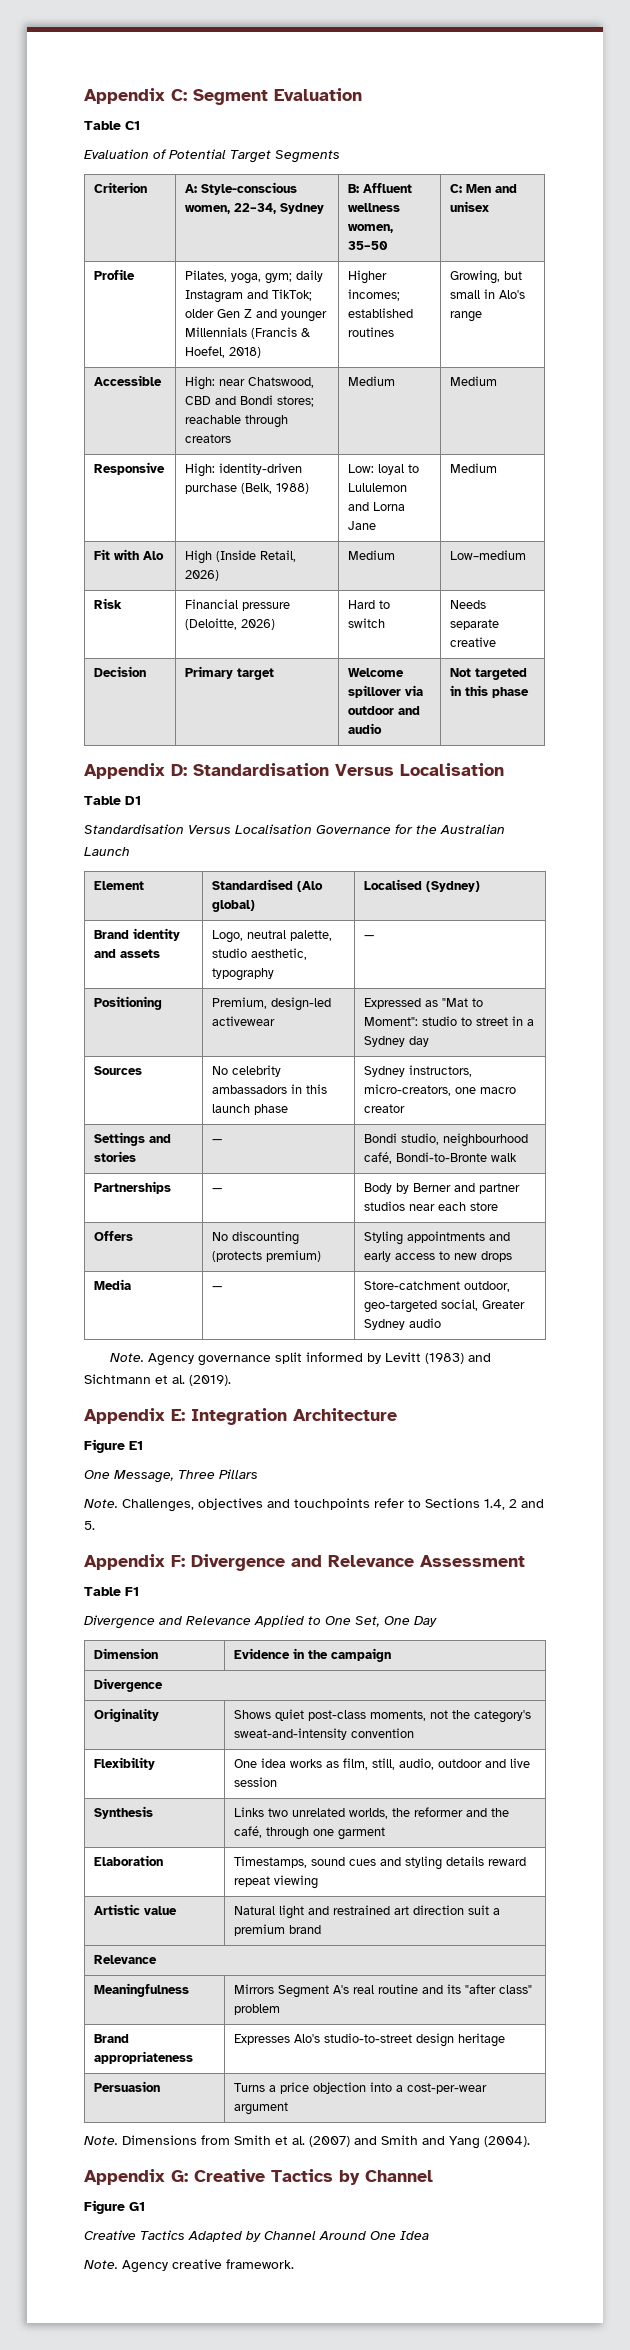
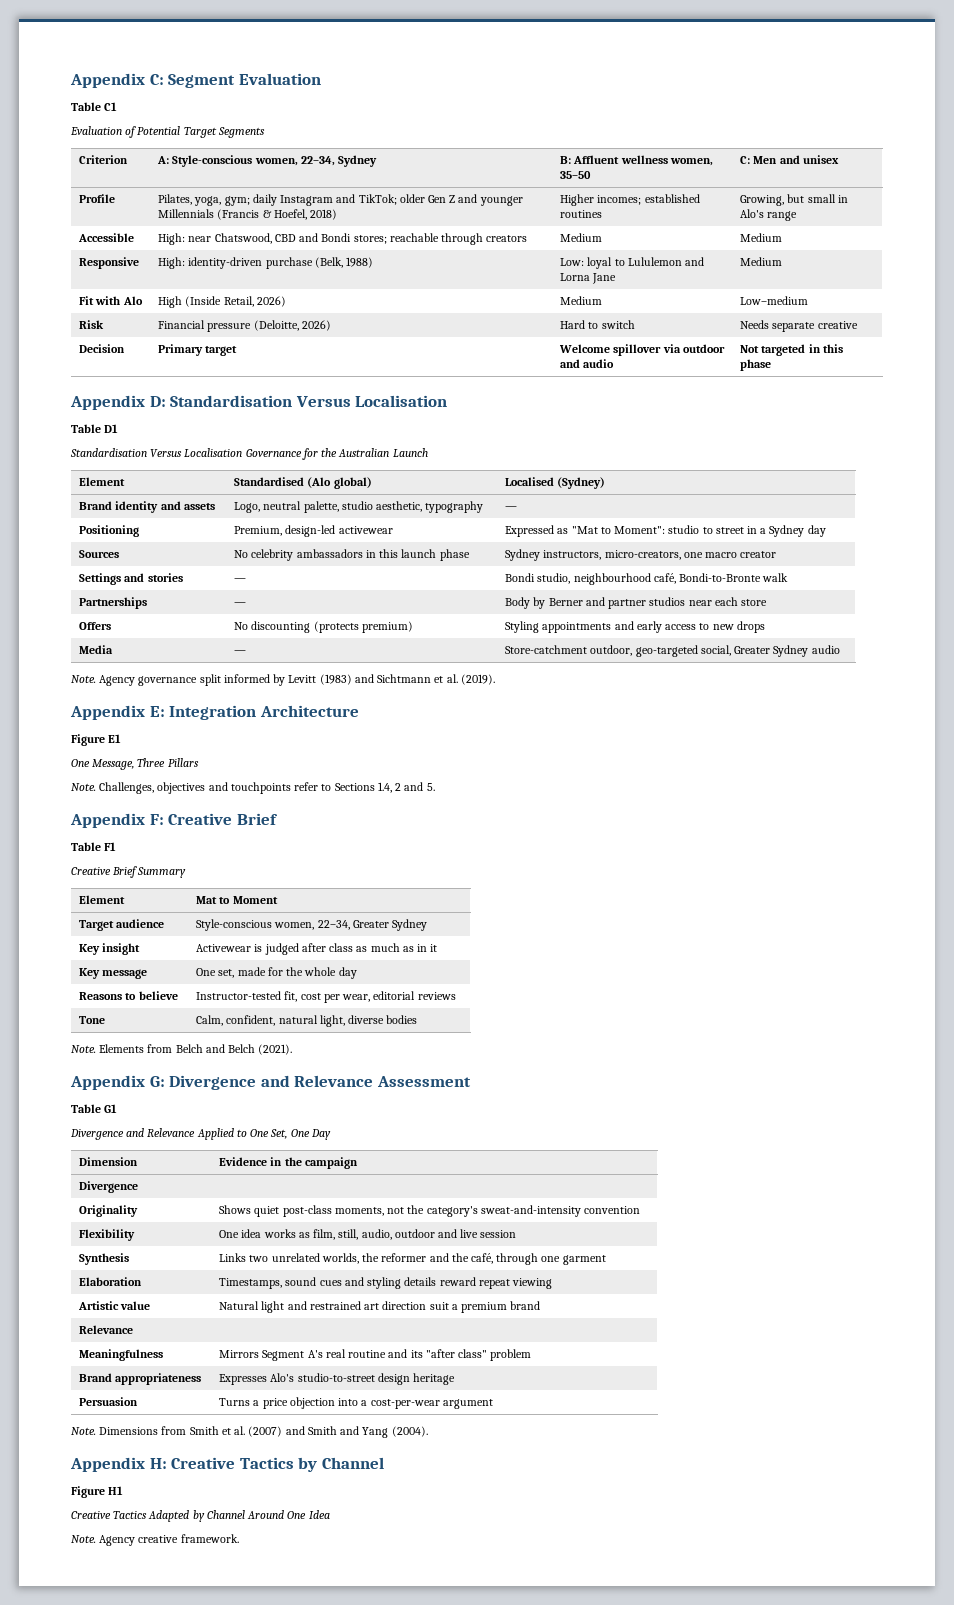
- Appendix F: Divergence and Relevance Assessment
+ Appendix F: Creative Brief
+ Table F1
+ Creative Brief Summary
+ Element | Mat to Moment
+ Target audience | Style-conscious women, 22–34, Greater Sydney
+ Key insight | Activewear is judged after class as much as in it
+ Key message | One set, made for the whole day
+ Reasons to believe | Instructor-tested fit, cost per wear, editorial reviews
+ Tone | Calm, confident, natural light, diverse bodies
+ Note. Elements from Belch and Belch (2021).
+ Appendix G: Divergence and Relevance Assessment
- Table F1
+ Table G1
- Appendix G: Creative Tactics by Channel
+ Appendix H: Creative Tactics by Channel
- Figure G1
+ Figure H1

